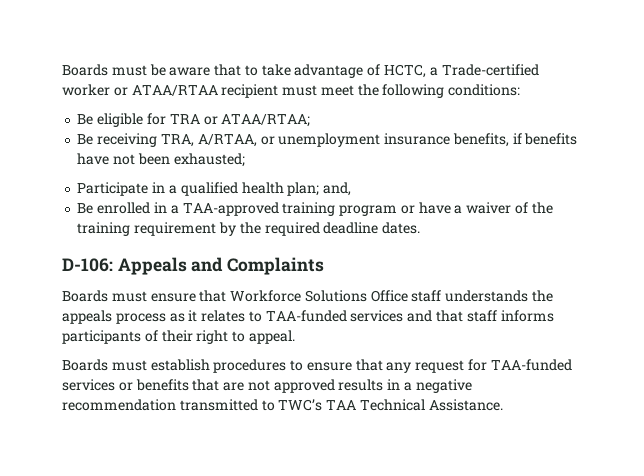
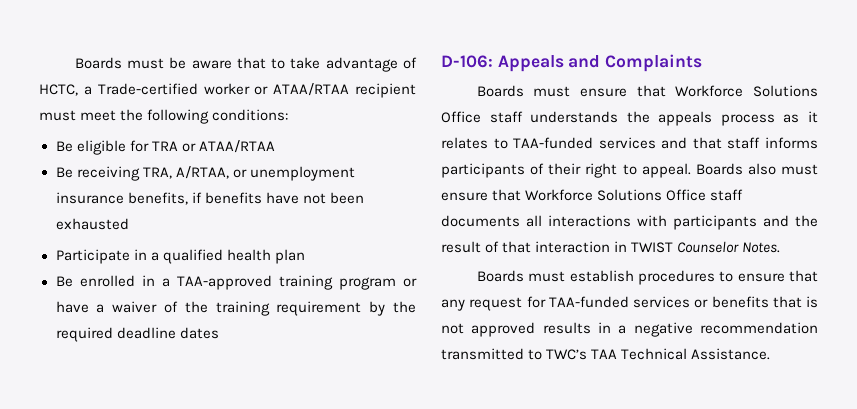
- Be eligible for TRA or ATAA/RTAA;
+ Be eligible for TRA or ATAA/RTAA
- Be receiving TRA, A/RTAA, or unemployment insurance benefits, if benefits have not been exhausted;
+ Be receiving TRA, A/RTAA, or unemployment insurance benefits, if benefits have not been exhausted
- Participate in a qualified health plan; and,
+ Participate in a qualified health plan
- Be enrolled in a TAA-approved training program or have a waiver of the training requirement by the required deadline dates.
+ Be enrolled in a TAA-approved training program or have a waiver of the training requirement by the required deadline dates
+ Boards also must ensure that Workforce Solutions Office staff documents all interactions with participants and the result of that interaction in TWIST Counselor Notes.
- Boards must establish procedures to ensure that any request for TAA-funded services or benefits that are not approved results in a negative recommendation transmitted to TWC’s TAA Technical Assistance.
+ Boards must establish procedures to ensure that any request for TAA-funded services or benefits that is not approved results in a negative recommendation transmitted to TWC’s TAA Technical Assistance.

